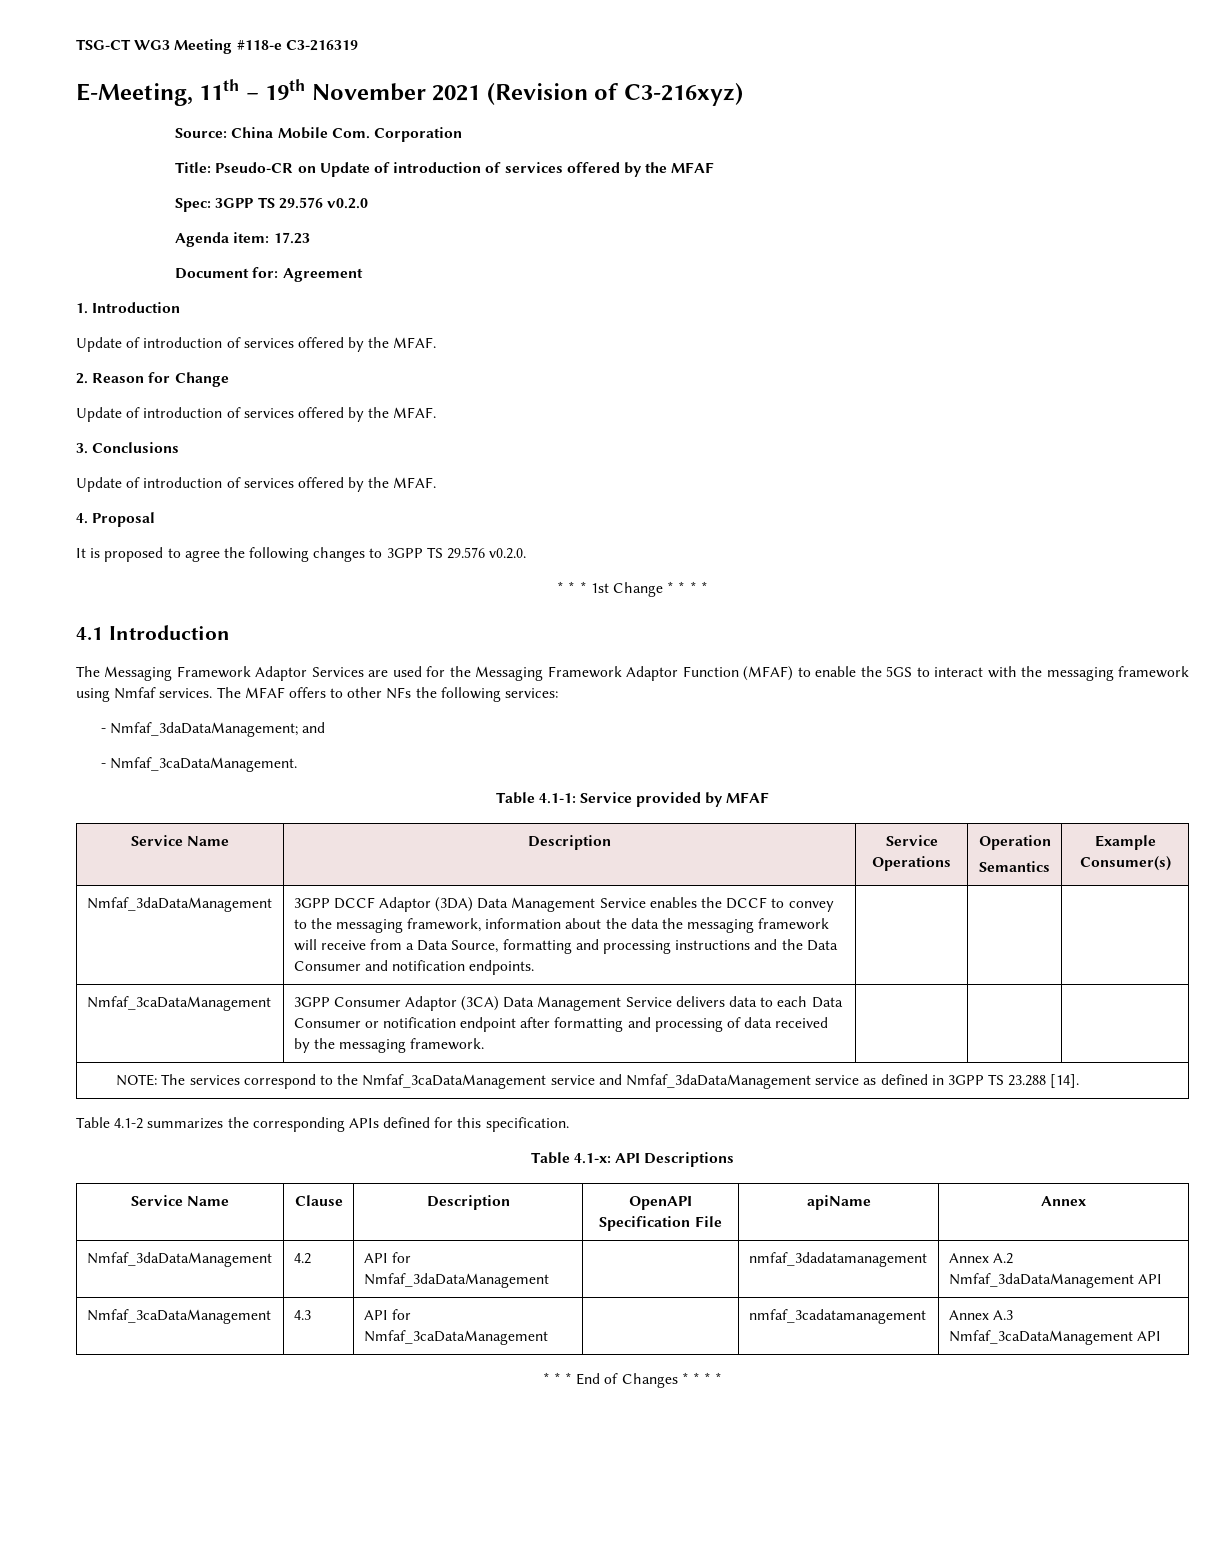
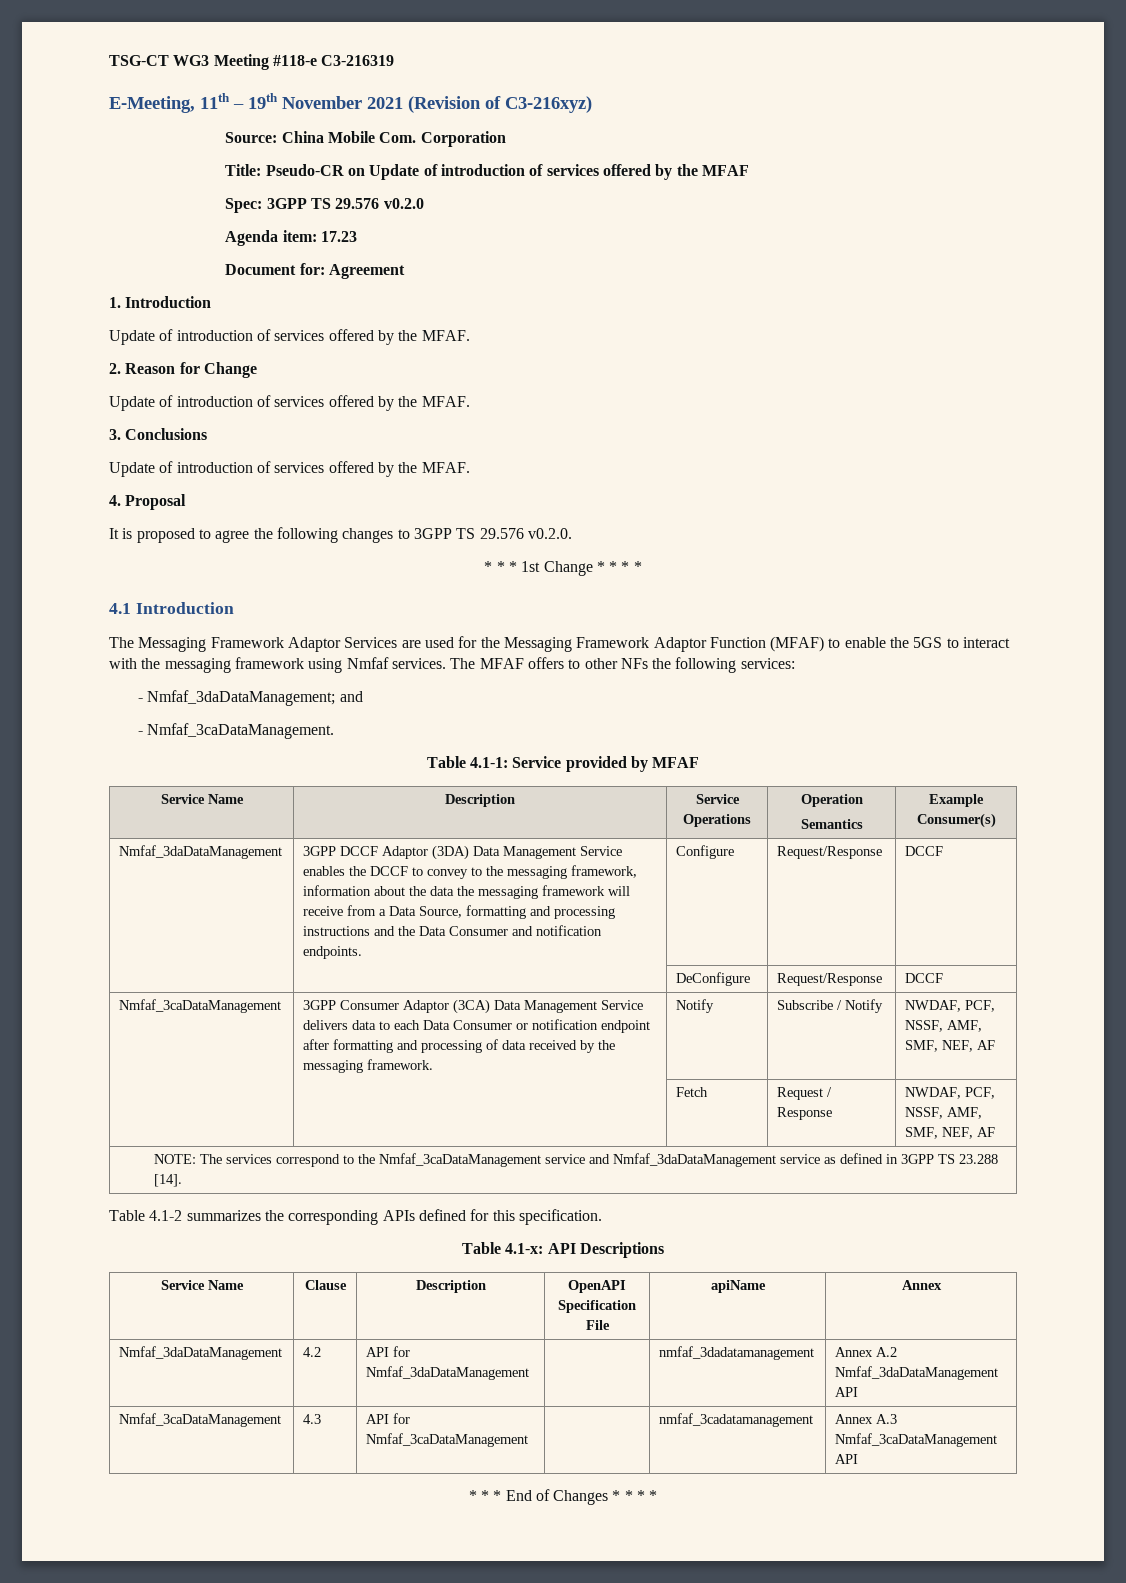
+ Configure | Request/Response | DCCF
+ | | DeConfigure | Request/Response | DCCF
- Nmfaf_3caDataManagement | 3GPP Consumer Adaptor (3CA) Data Management Service delivers data to each Data Consumer or notification endpoint after formatting and processing of data received by the messaging framework. | | |
+ Nmfaf_3caDataManagement | 3GPP Consumer Adaptor (3CA) Data Management Service delivers data to each Data Consumer or notification endpoint after formatting and processing of data received by the messaging framework. | Notify | Subscribe / Notify | NWDAF, PCF, NSSF, AMF, SMF, NEF, AF
+ | | Fetch | Request / Response | NWDAF, PCF, NSSF, AMF, SMF, NEF, AF

